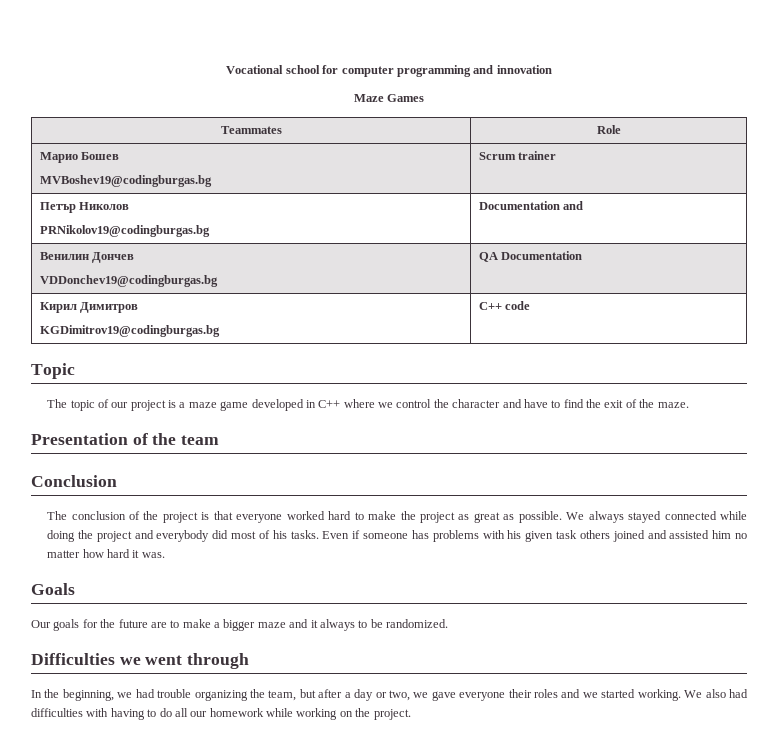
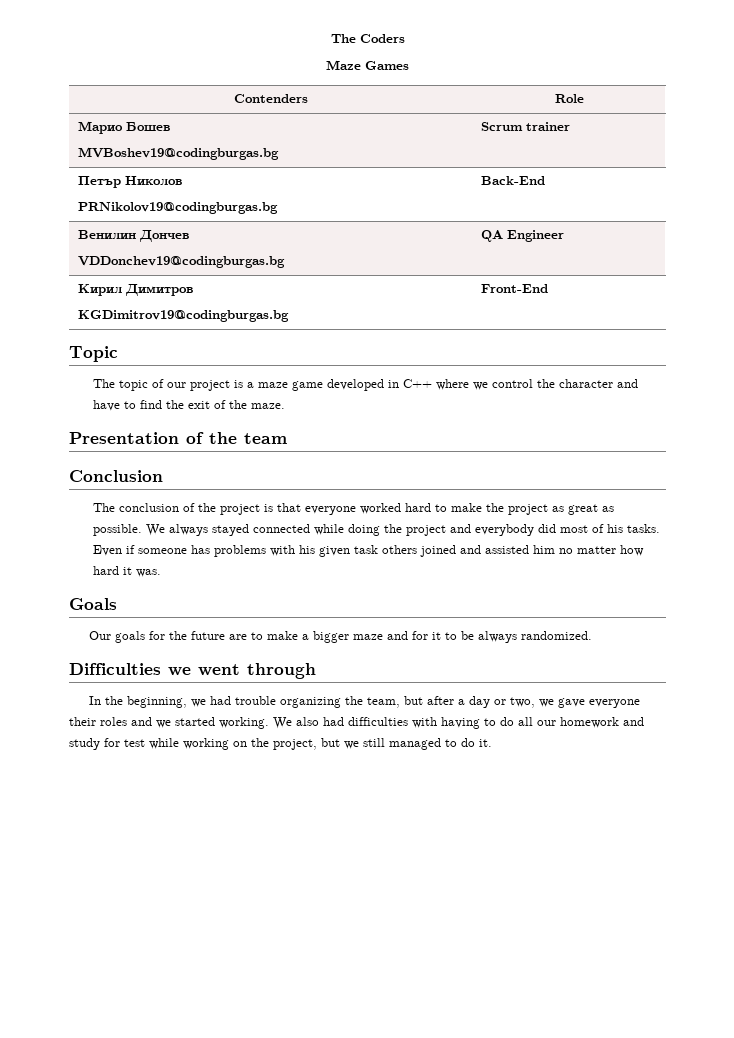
- Vocational school for computer programming and innovation
+ The Coders
- Teammates | Role
+ Contenders | Role
  Петър Николов
- PRNikolov19@codingburgas.bg | Documentation and
+ PRNikolov19@codingburgas.bg | Back-End
  Венилин Дончев
- VDDonchev19@codingburgas.bg | QA Documentation
+ VDDonchev19@codingburgas.bg | QA Engineer
  Кирил Димитров
- KGDimitrov19@codingburgas.bg | C++ code
+ KGDimitrov19@codingburgas.bg | Front-End
- Our goals for the future are to make a bigger maze and it always to be randomized.
+ Our goals for the future are to make a bigger maze and for it to be always randomized.
- We also had difficulties with having to do all our homework while working on the project.
+ We also had difficulties with having to do all our homework and study for test while working on the project, but we still managed to do it.

